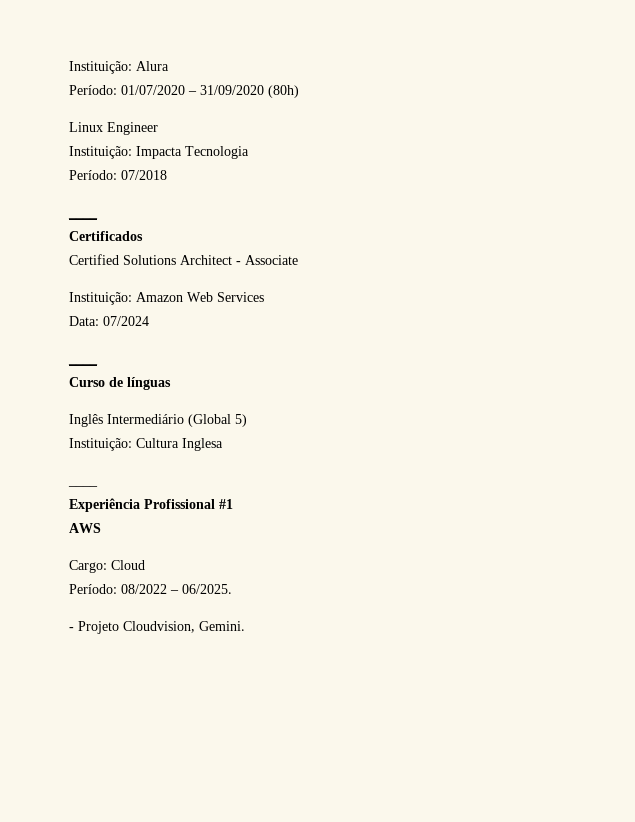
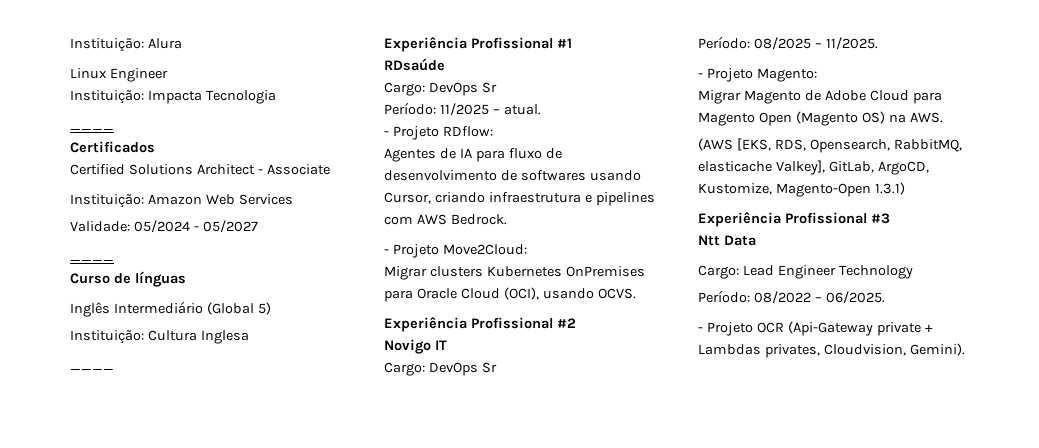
- Período: 01/07/2020 – 31/09/2020 (80h)
- Período: 07/2018
- Data: 07/2024
+ Validade: 05/2024 - 05/2027
- AWS
- Cargo: Cloud
+ RDsaúde
+ Cargo: DevOps Sr
+ Período: 11/2025 – atual.
+ - Projeto RDflow:
+ Agentes de IA para fluxo de desenvolvimento de softwares usando Cursor, criando infraestrutura e pipelines com AWS Bedrock.
+ - Projeto Move2Cloud:
+ Migrar clusters Kubernetes OnPremises para Oracle Cloud (OCI), usando OCVS.
+ Experiência Profissional #2
+ Novigo IT
+ Cargo: DevOps Sr
+ Período: 08/2025 – 11/2025.
+ - Projeto Magento:
+ Migrar Magento de Adobe Cloud para Magento Open (Magento OS) na AWS.
+ (AWS [EKS, RDS, Opensearch, RabbitMQ, elasticache Valkey], GitLab, ArgoCD, Kustomize, Magento-Open 1.3.1)
+ Experiência Profissional #3
+ Ntt Data
+ Cargo: Lead Engineer Technology
- - Projeto Cloudvision, Gemini.
+ - Projeto OCR (Api-Gateway private + Lambdas privates, Cloudvision, Gemini).

